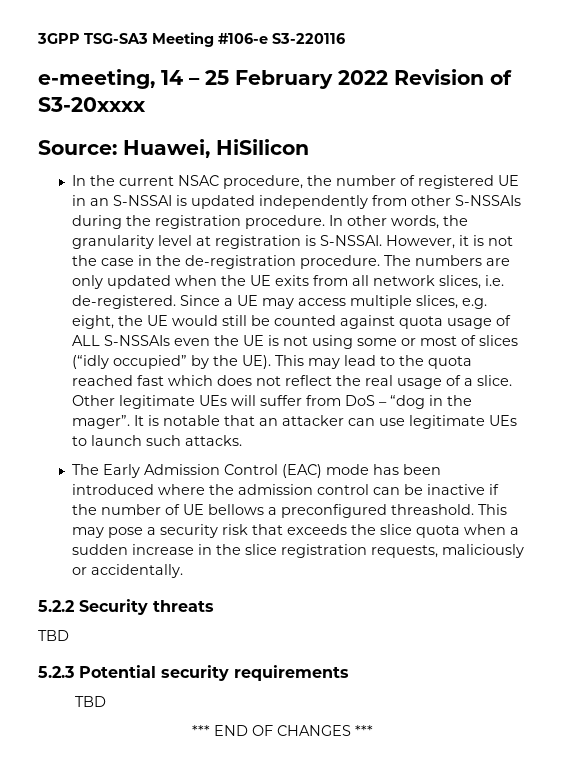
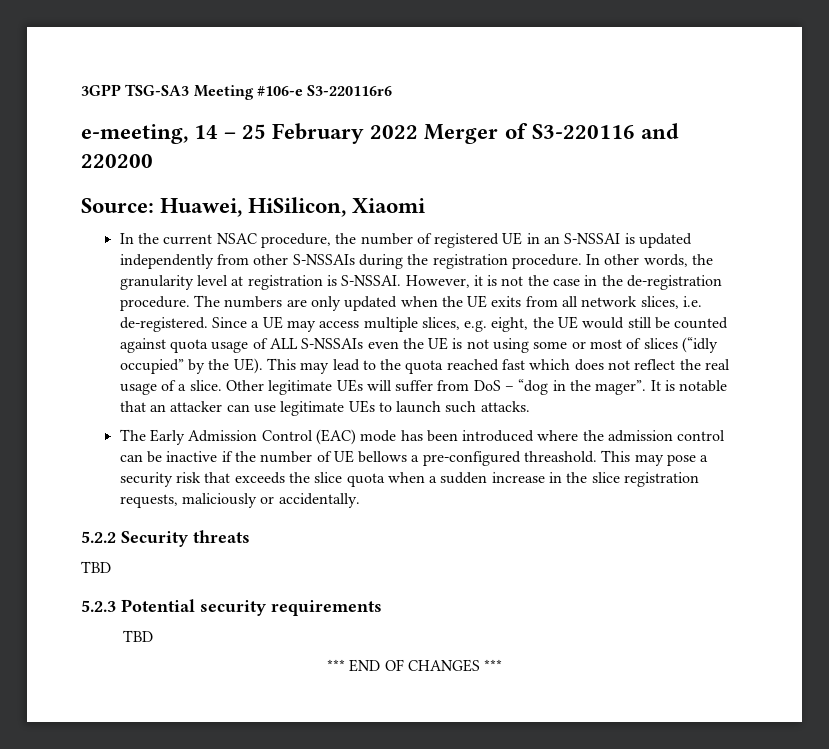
- 3GPP TSG-SA3 Meeting #106-e S3-220116
+ 3GPP TSG-SA3 Meeting #106-e S3-220116r6
- e-meeting, 14 – 25 February 2022 Revision of S3-20xxxx
+ e-meeting, 14 – 25 February 2022 Merger of S3-220116 and 220200
- Source: Huawei, HiSilicon
+ Source: Huawei, HiSilicon, Xiaomi
- The Early Admission Control (EAC) mode has been introduced where the admission control can be inactive if the number of UE bellows a preconfigured threashold.
+ The Early Admission Control (EAC) mode has been introduced where the admission control can be inactive if the number of UE bellows a pre-configured threashold.

